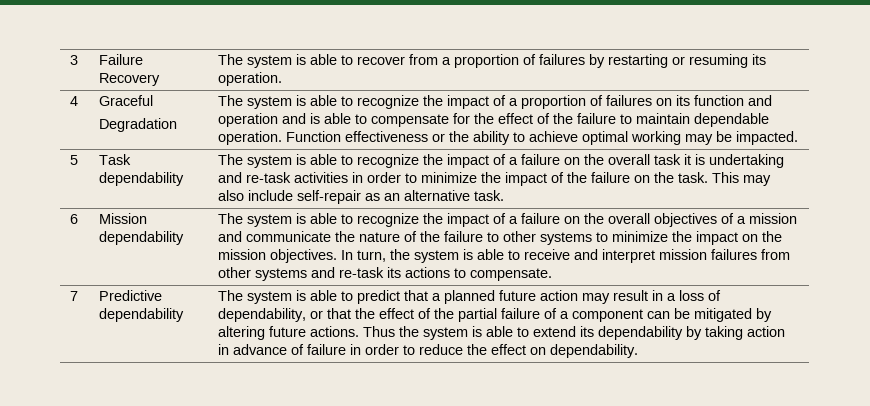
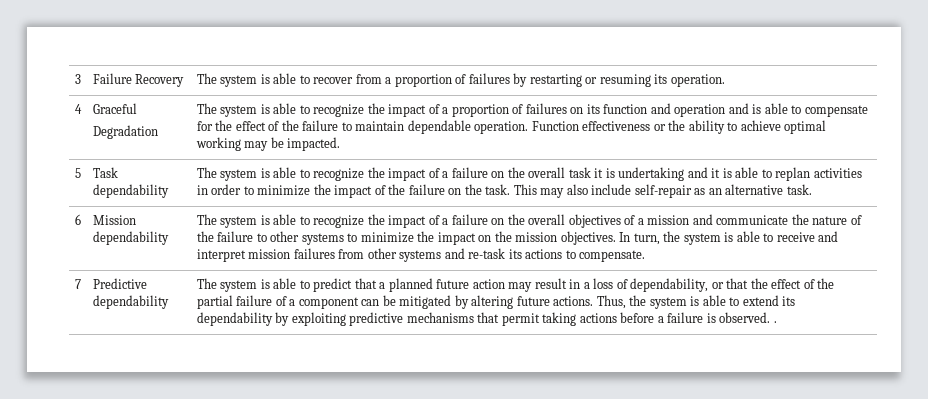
- The system is able to recognize the impact of a failure on the overall task it is undertaking and re-task activities in order to minimize the impact of the failure on the task.
+ The system is able to recognize the impact of a failure on the overall task it is undertaking and it is able to replan activities in order to minimize the impact of the failure on the task.
- Thus the system is able to extend its dependability by taking action in advance of failure in order to reduce the effect on dependability.
+ Thus, the system is able to extend its dependability by exploiting predictive mechanisms that permit taking actions before a failure is observed. .

